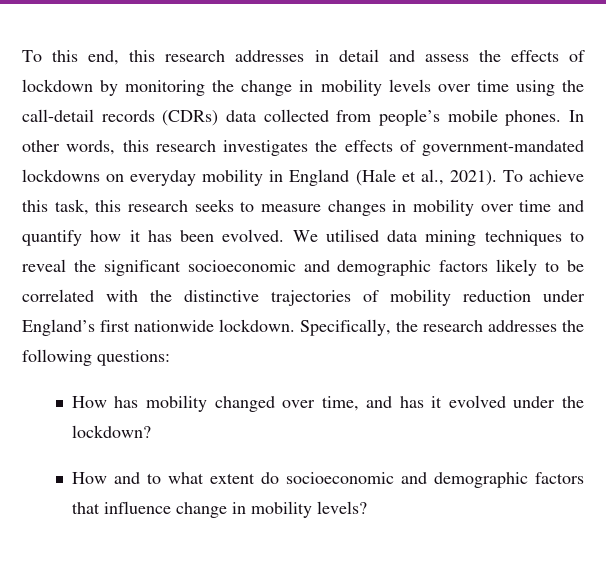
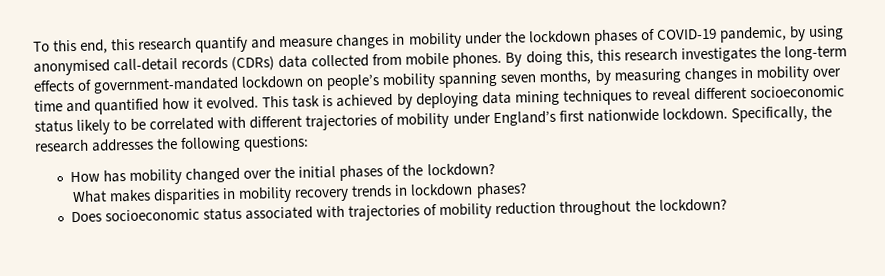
- To this end, this research addresses in detail and assess the effects of lockdown by monitoring the change in mobility levels over time using the call-detail records (CDRs) data collected from people’s mobile phones.
+ To this end, this research quantify and measure changes in mobility under the lockdown phases of COVID-19 pandemic, by using anonymised call-detail records (CDRs) data collected from mobile phones.
- In other words, this research investigates the effects of government-mandated lockdowns on everyday mobility in England (Hale et al., 2021). To achieve this task, this research seeks to measure changes in mobility over time and quantify how it has been evolved. We utilised data mining techniques to reveal the significant socioeconomic and demographic factors likely to be correlated with the distinctive trajectories of mobility reduction under England’s first nationwide lockdown.
+ By doing this, this research investigates the long-term effects of government-mandated lockdown on people’s mobility spanning seven months, by measuring changes in mobility over time and quantified how it evolved. This task is achieved by deploying data mining techniques to reveal different socioeconomic status likely to be correlated with different trajectories of mobility under England’s first nationwide lockdown.
- How has mobility changed over time, and has it evolved under the lockdown?
- How and to what extent do socioeconomic and demographic factors that influence change in mobility levels?
+ How has mobility changed over the initial phases of the lockdown?
+ What makes disparities in mobility recovery trends in lockdown phases?
+ Does socioeconomic status associated with trajectories of mobility reduction throughout the lockdown?

